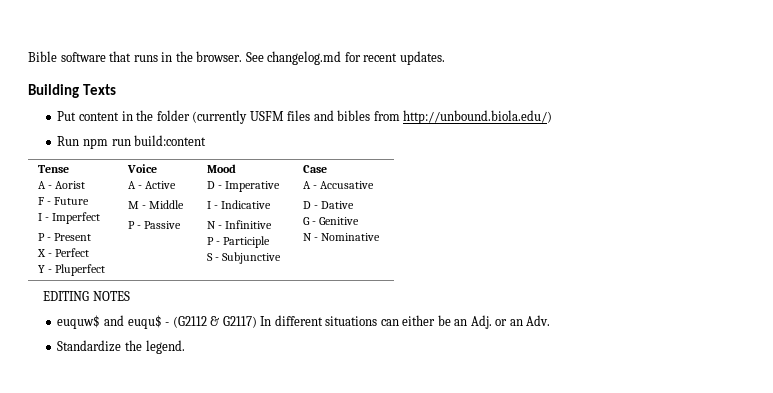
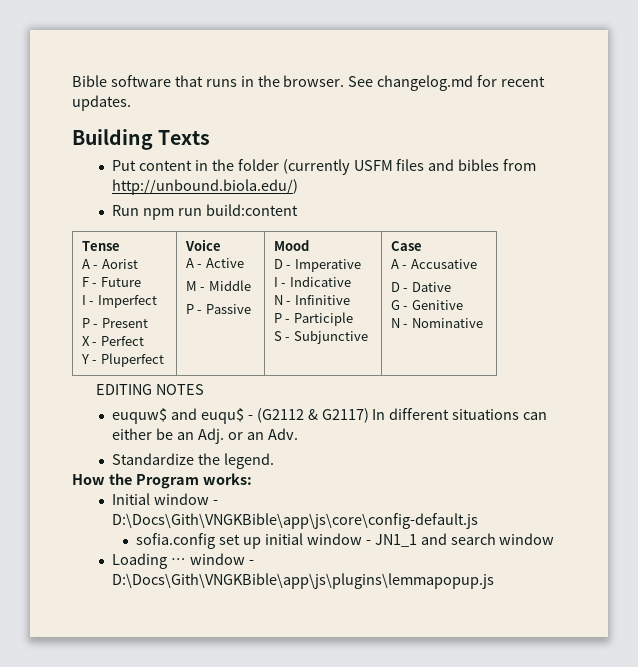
+ How the Program works:
+ Initial window - D:\Docs\Gith\VNGKBible\app\js\core\config-default.js
+ sofia.config set up initial window - JN1_1 and search window
+ Loading … window - D:\Docs\Gith\VNGKBible\app\js\plugins\lemmapopup.js

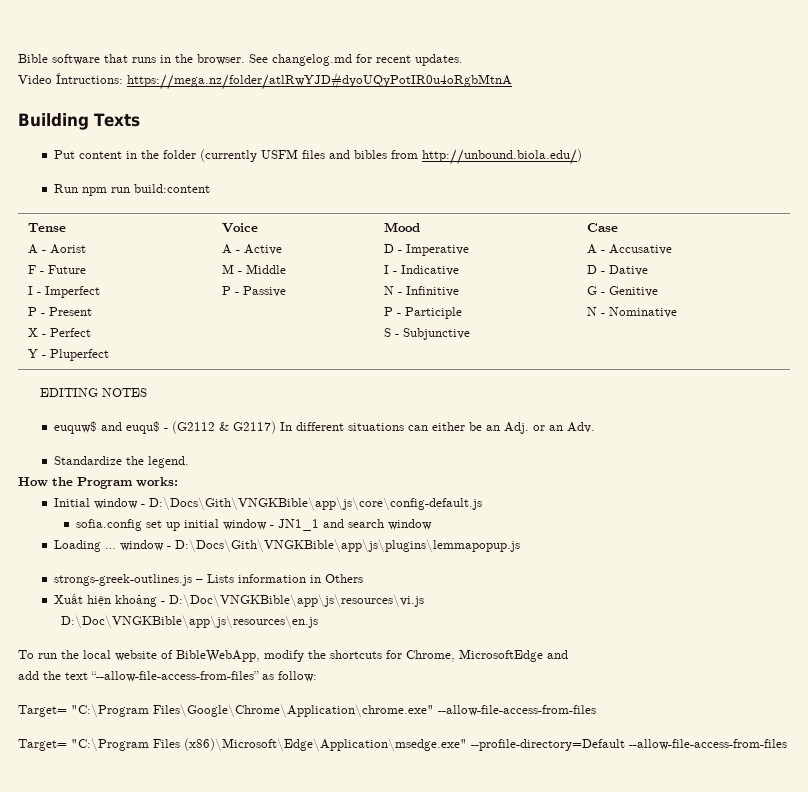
+ Video Íntructions: https://mega.nz/folder/atlRwYJD#dyoUQyPotIR0u4oRgbMtnA
+ strongs-greek-outlines.js – Lists information in Others
+ Xuất hiện khoảng - D:\Doc\VNGKBible\app\js\resources\vi.js
+ D:\Doc\VNGKBible\app\js\resources\en.js
+ To run the local website of BibleWebApp, modify the shortcuts for Chrome, MicrosoftEdge and
+ add the text “--allow-file-access-from-files” as follow:
+ Target= "C:\Program Files\Google\Chrome\Application\chrome.exe" --allow-file-access-from-files
+ Target= "C:\Program Files (x86)\Microsoft\Edge\Application\msedge.exe" --profile-directory=Default --allow-file-access-from-files

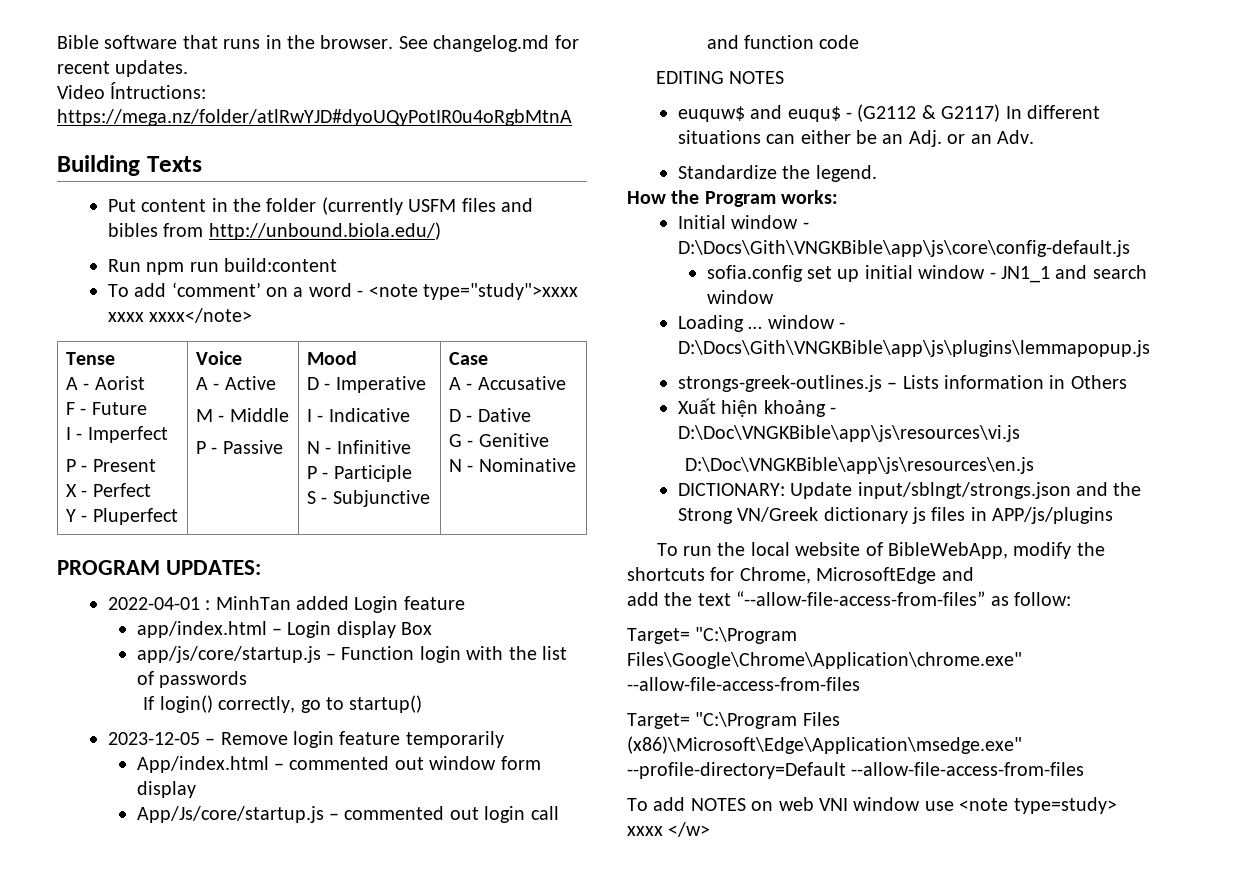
+ To add ‘comment’ on a word - <note type="study">xxxx xxxx xxxx</note>
+ PROGRAM UPDATES:
+ 2022-04-01 : MinhTan added Login feature
+ app/index.html – Login display Box
+ app/js/core/startup.js – Function login with the list of passwords
+ If login() correctly, go to startup()
+ 2023-12-05 – Remove login feature temporarily
+ App/index.html – commented out window form display
+ App/Js/core/startup.js – commented out login call and function code
+ DICTIONARY: Update input/sblngt/strongs.json and the Strong VN/Greek dictionary js files in APP/js/plugins
+ To add NOTES on web VNI window use <note type=study> xxxx </w>

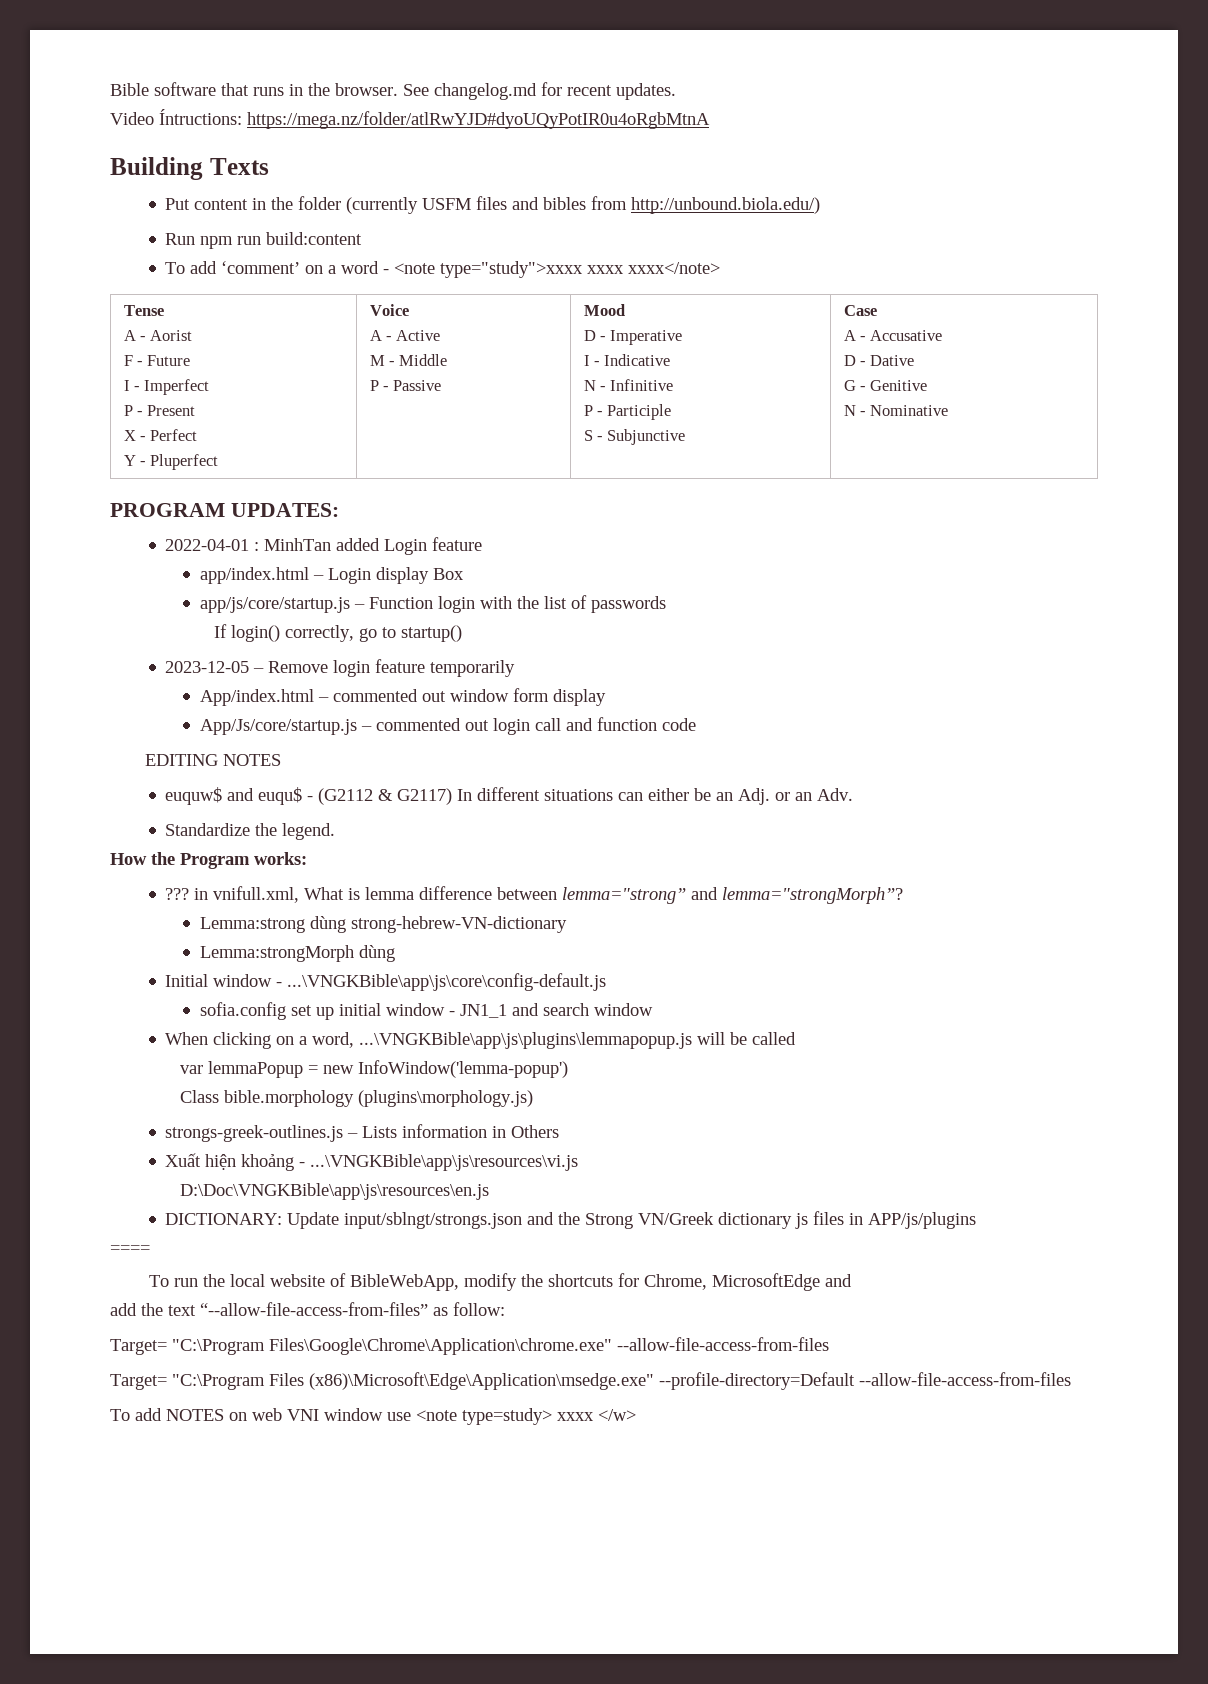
+ ??? in vnifull.xml, What is lemma difference between lemma="strong” and lemma="strongMorph”?
+ Lemma:strong dùng strong-hebrew-VN-dictionary
+ Lemma:strongMorph dùng
- Initial window - D:\Docs\Gith\VNGKBible\app\js\core\config-default.js
+ Initial window - ...\VNGKBible\app\js\core\config-default.js
- Loading … window - D:\Docs\Gith\VNGKBible\app\js\plugins\lemmapopup.js
+ When clicking on a word, ...\VNGKBible\app\js\plugins\lemmapopup.js will be called
+ var lemmaPopup = new InfoWindow('lemma-popup')
+ Class bible.morphology (plugins\morphology.js)
- Xuất hiện khoảng - D:\Doc\VNGKBible\app\js\resources\vi.js
+ Xuất hiện khoảng - ...\VNGKBible\app\js\resources\vi.js
+ ====

